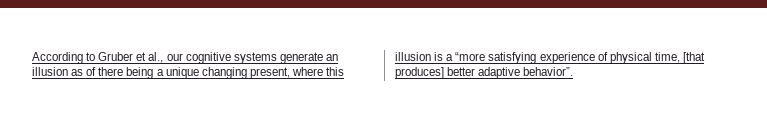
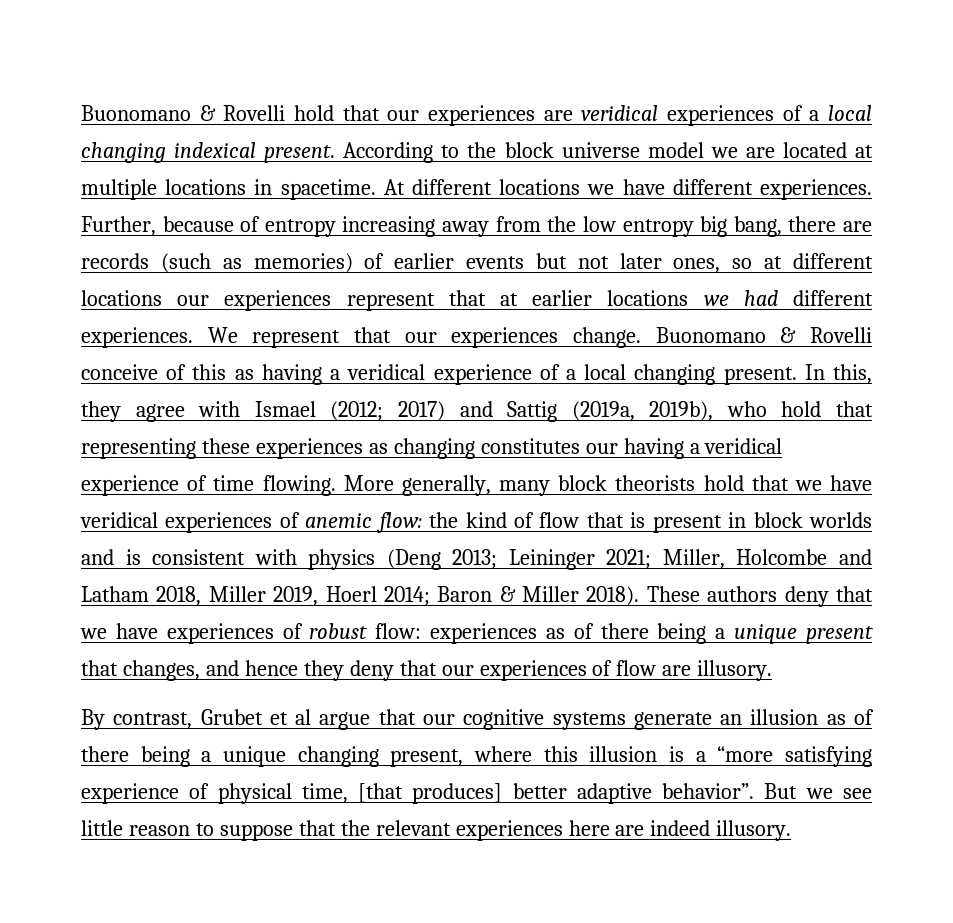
- According to Gruber et al., our cognitive systems generate an illusion as of there being a unique changing present, where this illusion is a “more satisfying experience of physical time, [that produces] better adaptive behavior”.
+ Buonomano & Rovelli hold that our experiences are veridical experiences of a local changing indexical present. According to the block universe model we are located at multiple locations in spacetime. At different locations we have different experiences. Further, because of entropy increasing away from the low entropy big bang, there are records (such as memories) of earlier events but not later ones, so at different locations our experiences represent that at earlier locations we had different experiences. We represent that our experiences change. Buonomano & Rovelli conceive of this as having a veridical experience of a local changing present. In this, they agree with Ismael (2012; 2017) and Sattig (2019a, 2019b), who hold that representing these experiences as changing constitutes our having a veridical experience of time flowing. More generally, many block theorists hold that we have veridical experiences of anemic flow: the kind of flow that is present in block worlds and is consistent with physics (Deng 2013; Leininger 2021; Miller, Holcombe and Latham 2018, Miller 2019, Hoerl 2014; Baron & Miller 2018). These authors deny that we have experiences of robust flow: experiences as of there being a unique present that changes, and hence they deny that our experiences of flow are illusory.
+ By contrast, Grubet et al argue that our cognitive systems generate an illusion as of there being a unique changing present, where this illusion is a “more satisfying experience of physical time, [that produces] better adaptive behavior”.
+ But we see little reason to suppose that the relevant experiences here are indeed illusory.

